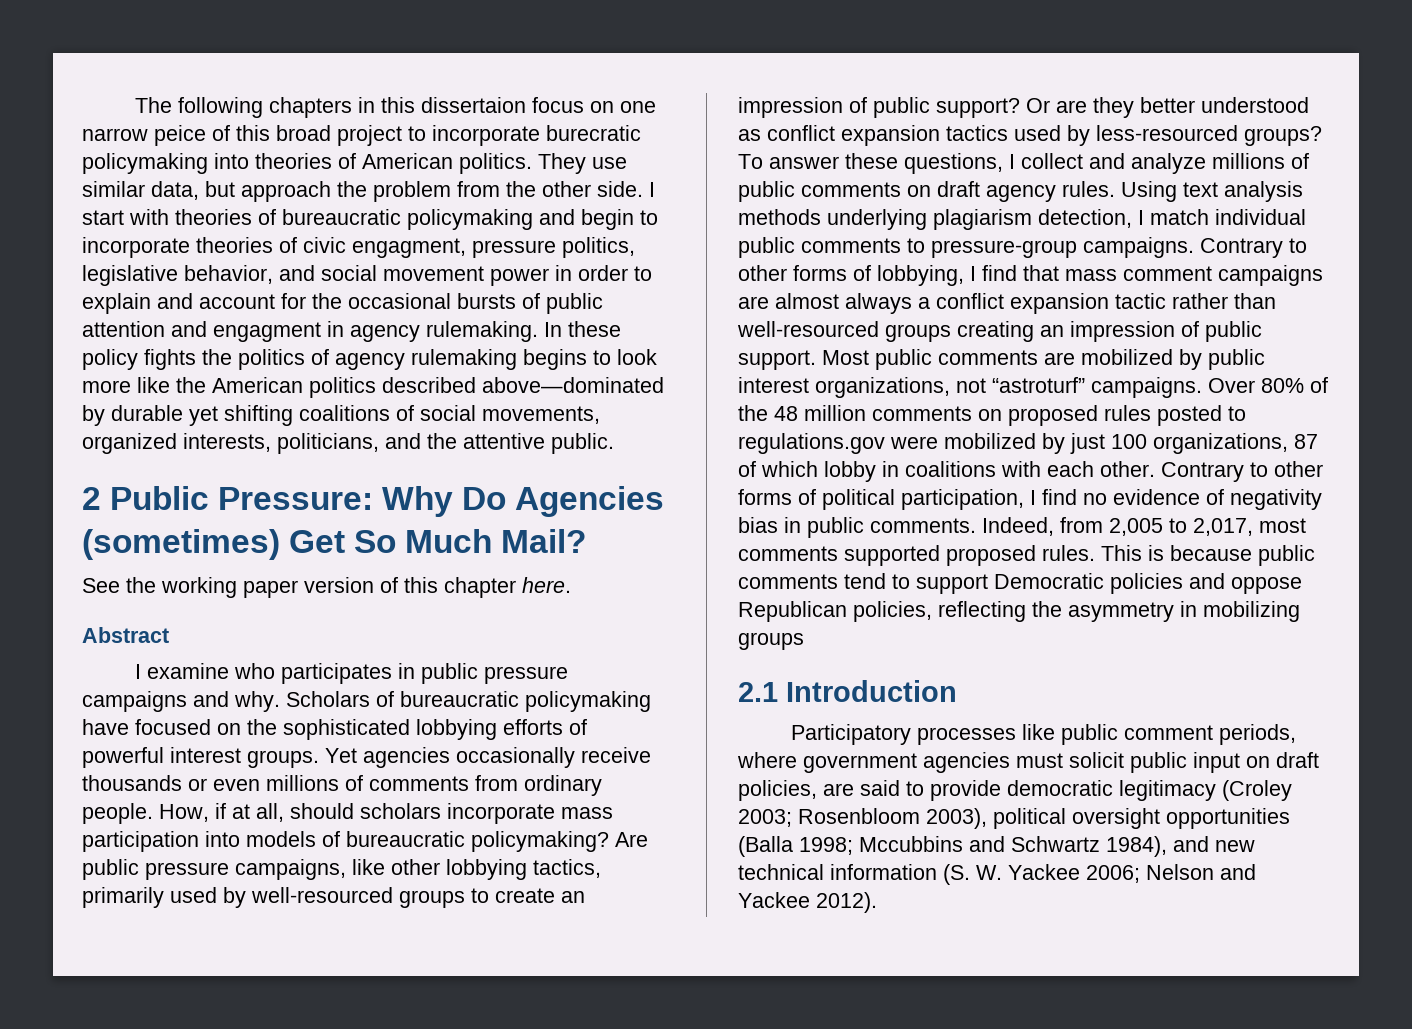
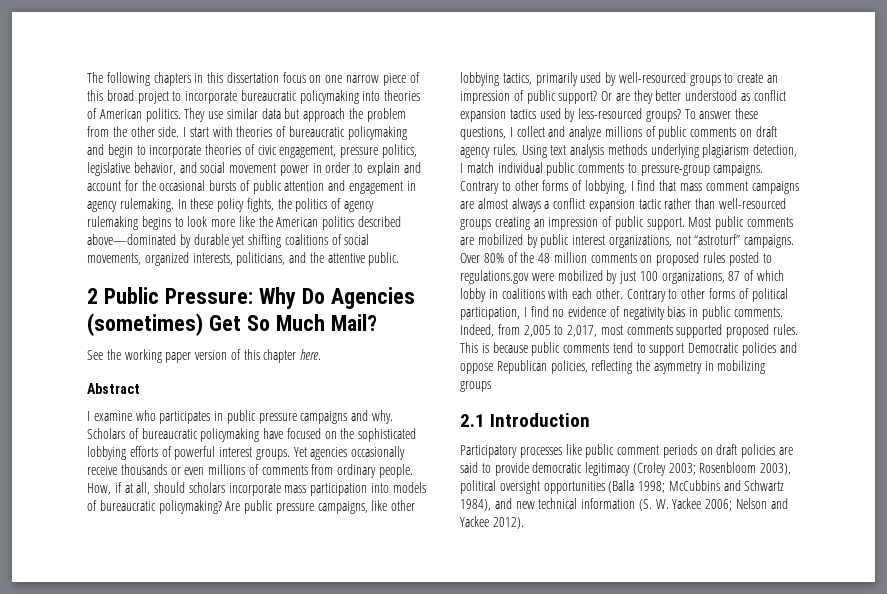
- The following chapters in this dissertaion focus on one narrow peice of this broad project to incorporate burecratic policymaking into theories of American politics.
+ The following chapters in this dissertation focus on one narrow piece of this broad project to incorporate bureaucratic policymaking into theories of American politics.
- They use similar data, but approach the problem from the other side.
+ They use similar data but approach the problem from the other side.
- I start with theories of bureaucratic policymaking and begin to incorporate theories of civic engagment, pressure politics, legislative behavior, and social movement power in order to explain and account for the occasional bursts of public attention and engagment in agency rulemaking.
+ I start with theories of bureaucratic policymaking and begin to incorporate theories of civic engagement, pressure politics, legislative behavior, and social movement power in order to explain and account for the occasional bursts of public attention and engagement in agency rulemaking.
- In these policy fights the politics of agency rulemaking begins to look more like the American politics described above—dominated by durable yet shifting coalitions of social movements, organized interests, politicians, and the attentive public.
+ In these policy fights, the politics of agency rulemaking begins to look more like the American politics described above—dominated by durable yet shifting coalitions of social movements, organized interests, politicians, and the attentive public.
- Participatory processes like public comment periods, where government agencies must solicit public input on draft policies, are said to provide democratic legitimacy (Croley 2003; Rosenbloom 2003), political oversight opportunities (Balla 1998; Mccubbins and Schwartz 1984), and new technical information (S. W. Yackee 2006; Nelson and Yackee 2012).
+ Participatory processes like public comment periods on draft policies are said to provide democratic legitimacy (Croley 2003; Rosenbloom 2003), political oversight opportunities (Balla 1998; McCubbins and Schwartz 1984), and new technical information (S. W. Yackee 2006; Nelson and Yackee 2012).

